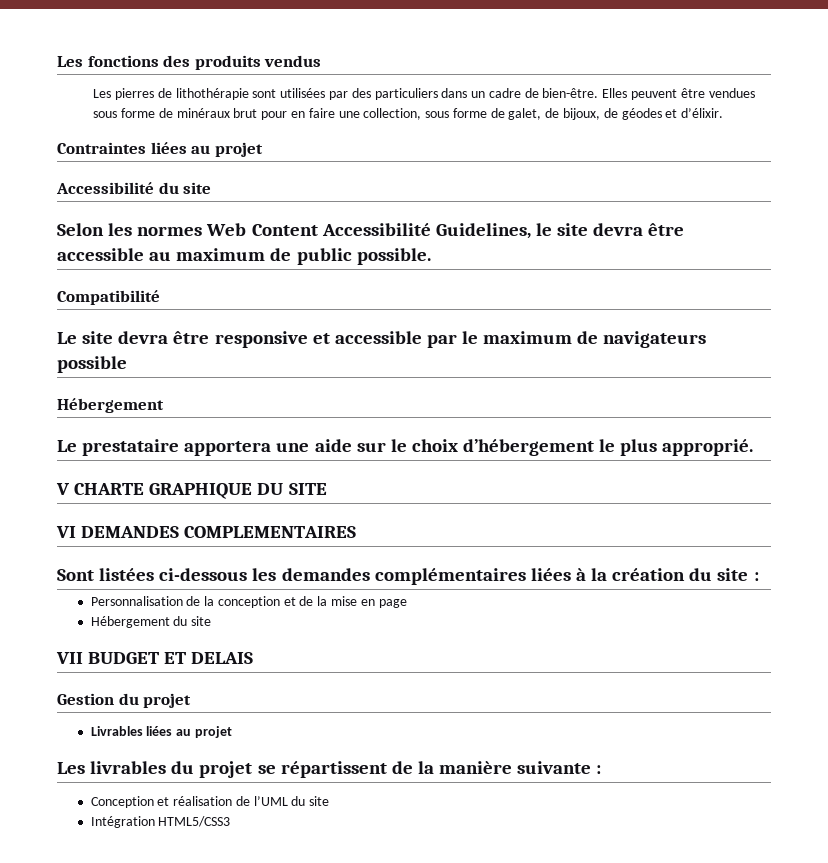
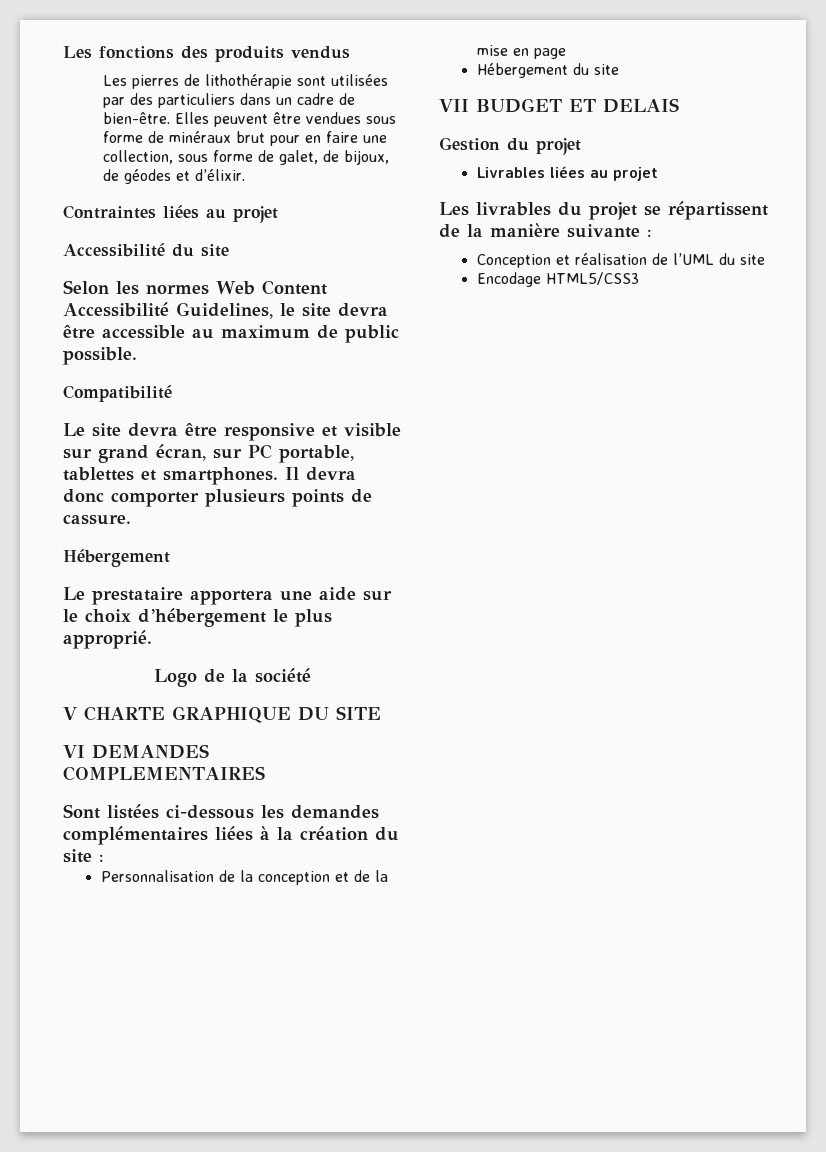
- Le site devra être responsive et accessible par le maximum de navigateurs possible
+ Le site devra être responsive et visible sur grand écran, sur PC portable, tablettes et smartphones. Il devra donc comporter plusieurs points de cassure.
+ Logo de la société
- Intégration HTML5/CSS3
+ Encodage HTML5/CSS3

